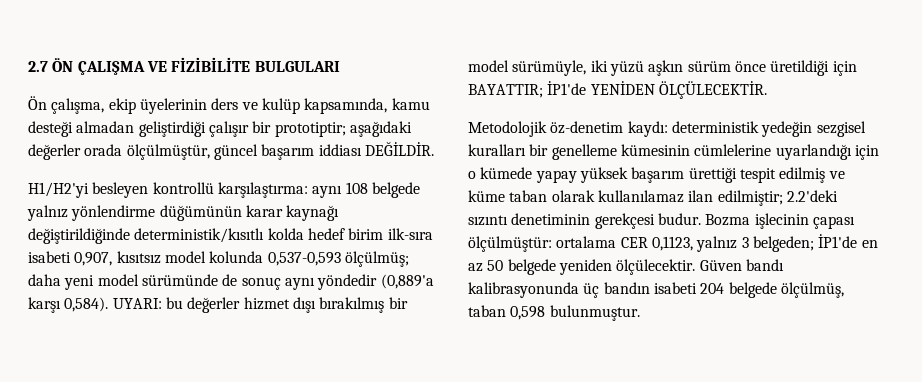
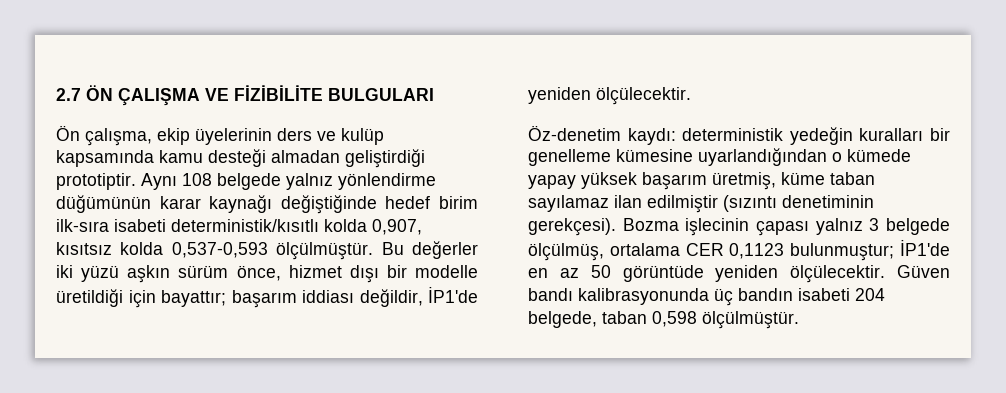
- Ön çalışma, ekip üyelerinin ders ve kulüp kapsamında, kamu desteği almadan geliştirdiği çalışır bir prototiptir; aşağıdaki değerler orada ölçülmüştür, güncel başarım iddiası DEĞİLDİR.
- H1/H2'yi besleyen kontrollü karşılaştırma: aynı 108 belgede yalnız yönlendirme düğümünün karar kaynağı değiştirildiğinde deterministik/kısıtlı kolda hedef birim ilk-sıra isabeti 0,907, kısıtsız model kolunda 0,537-0,593 ölçülmüş; daha yeni model sürümünde de sonuç aynı yöndedir (0,889'a karşı 0,584). UYARI: bu değerler hizmet dışı bırakılmış bir model sürümüyle, iki yüzü aşkın sürüm önce üretildiği için BAYATTIR; İP1'de YENİDEN ÖLÇÜLECEKTİR.
- Metodolojik öz-denetim kaydı: deterministik yedeğin sezgisel kuralları bir genelleme kümesinin cümlelerine uyarlandığı için o kümede yapay yüksek başarım ürettiği tespit edilmiş ve küme taban olarak kullanılamaz ilan edilmiştir; 2.2'deki sızıntı denetiminin gerekçesi budur. Bozma işlecinin çapası ölçülmüştür: ortalama CER 0,1123, yalnız 3 belgeden; İP1'de en az 50 belgede yeniden ölçülecektir.
+ Ön çalışma, ekip üyelerinin ders ve kulüp kapsamında kamu desteği almadan geliştirdiği prototiptir. Aynı 108 belgede yalnız yönlendirme düğümünün karar kaynağı değiştiğinde hedef birim ilk-sıra isabeti deterministik/kısıtlı kolda 0,907, kısıtsız kolda 0,537-0,593 ölçülmüştür. Bu değerler iki yüzü aşkın sürüm önce, hizmet dışı bir modelle üretildiği için bayattır; başarım iddiası değildir, İP1'de yeniden ölçülecektir.
+ Öz-denetim kaydı: deterministik yedeğin kuralları bir genelleme kümesine uyarlandığından o kümede yapay yüksek başarım üretmiş, küme taban sayılamaz ilan edilmiştir (sızıntı denetiminin gerekçesi). Bozma işlecinin çapası yalnız 3 belgede ölçülmüş, ortalama CER 0,1123 bulunmuştur; İP1'de en az 50 görüntüde yeniden ölçülecektir.
- Güven bandı kalibrasyonunda üç bandın isabeti 204 belgede ölçülmüş, taban 0,598 bulunmuştur.
+ Güven bandı kalibrasyonunda üç bandın isabeti 204 belgede, taban 0,598 ölçülmüştür.

